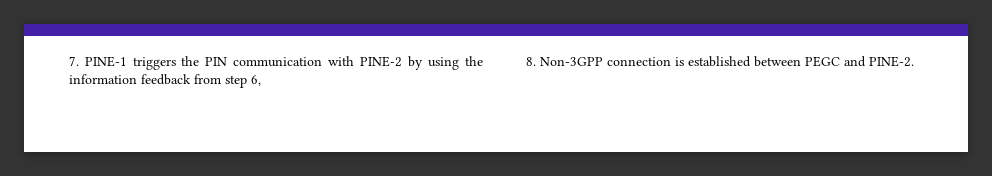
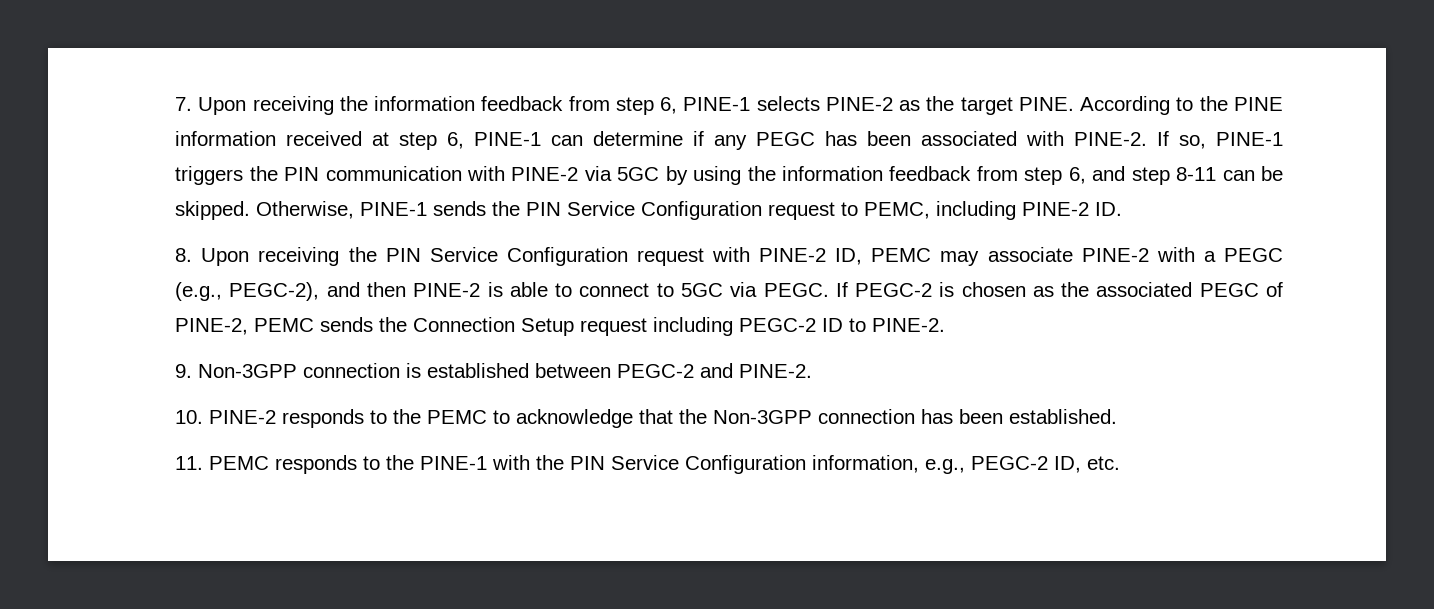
- 7. PINE-1 triggers the PIN communication with PINE-2 by using the information feedback from step 6,
- 8. Non-3GPP connection is established between PEGC and PINE-2.
+ 7. Upon receiving the information feedback from step 6, PINE-1 selects PINE-2 as the target PINE. According to the PINE information received at step 6, PINE-1 can determine if any PEGC has been associated with PINE-2. If so, PINE-1 triggers the PIN communication with PINE-2 via 5GC by using the information feedback from step 6, and step 8-11 can be skipped. Otherwise, PINE-1 sends the PIN Service Configuration request to PEMC, including PINE-2 ID.
+ 8. Upon receiving the PIN Service Configuration request with PINE-2 ID, PEMC may associate PINE-2 with a PEGC (e.g., PEGC-2), and then PINE-2 is able to connect to 5GC via PEGC. If PEGC-2 is chosen as the associated PEGC of PINE-2, PEMC sends the Connection Setup request including PEGC-2 ID to PINE-2.
+ 9. Non-3GPP connection is established between PEGC-2 and PINE-2.
+ 10. PINE-2 responds to the PEMC to acknowledge that the Non-3GPP connection has been established.
+ 11. PEMC responds to the PINE-1 with the PIN Service Configuration information, e.g., PEGC-2 ID, etc.

